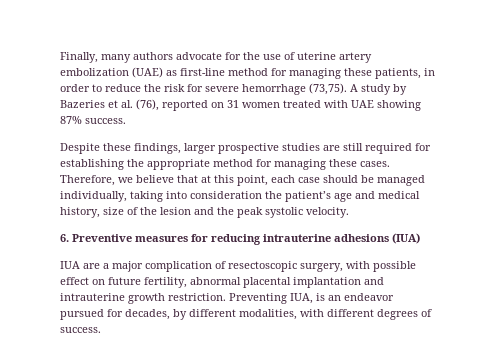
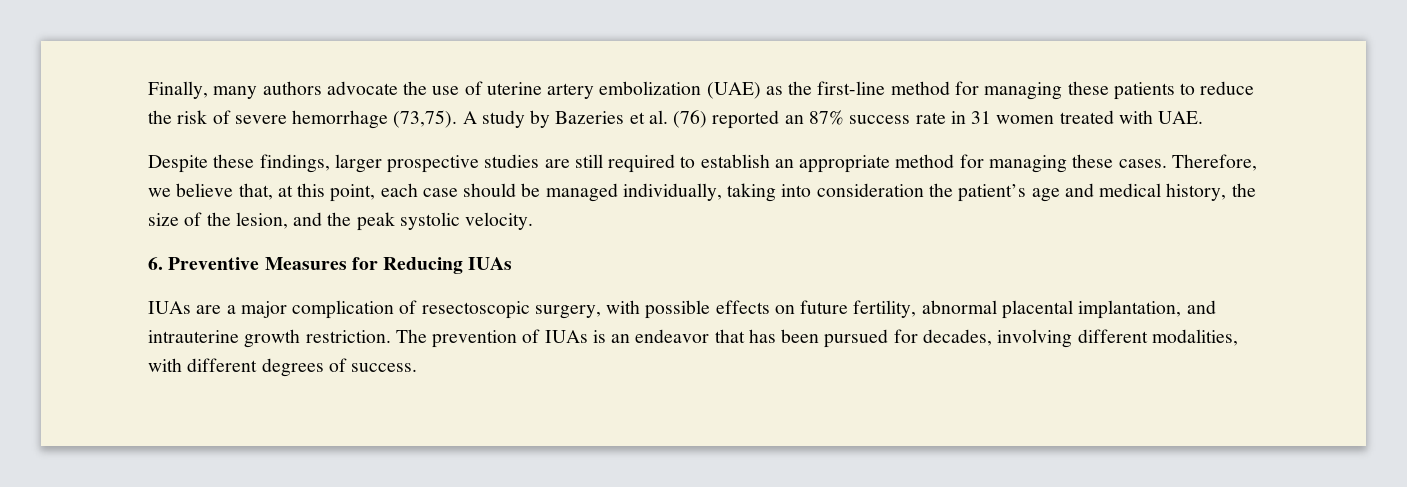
- Finally, many authors advocate for the use of uterine artery embolization (UAE) as first-line method for managing these patients, in order to reduce the risk for severe hemorrhage (73,75).
+ Finally, many authors advocate the use of uterine artery embolization (UAE) as the first-line method for managing these patients to reduce the risk of severe hemorrhage (73,75).
- A study by Bazeries et al. (76), reported on 31 women treated with UAE showing 87% success.
+ A study by Bazeries et al. (76) reported an 87% success rate in 31 women treated with UAE.
- Despite these findings, larger prospective studies are still required for establishing the appropriate method for managing these cases.
+ Despite these findings, larger prospective studies are still required to establish an appropriate method for managing these cases.
- Therefore, we believe that at this point, each case should be managed individually, taking into consideration the patient’s age and medical history, size of the lesion and the peak systolic velocity.
+ Therefore, we believe that, at this point, each case should be managed individually, taking into consideration the patient’s age and medical history, the size of the lesion, and the peak systolic velocity.
- 6. Preventive measures for reducing intrauterine adhesions (IUA)
- IUA are a major complication of resectoscopic surgery, with possible effect on future fertility, abnormal placental implantation and intrauterine growth restriction.
+ 6. Preventive Measures for Reducing IUAs
+ IUAs are a major complication of resectoscopic surgery, with possible effects on future fertility, abnormal placental implantation, and intrauterine growth restriction.
- Preventing IUA, is an endeavor pursued for decades, by different modalities, with different degrees of success.
+ The prevention of IUAs is an endeavor that has been pursued for decades, involving different modalities, with different degrees of success.

